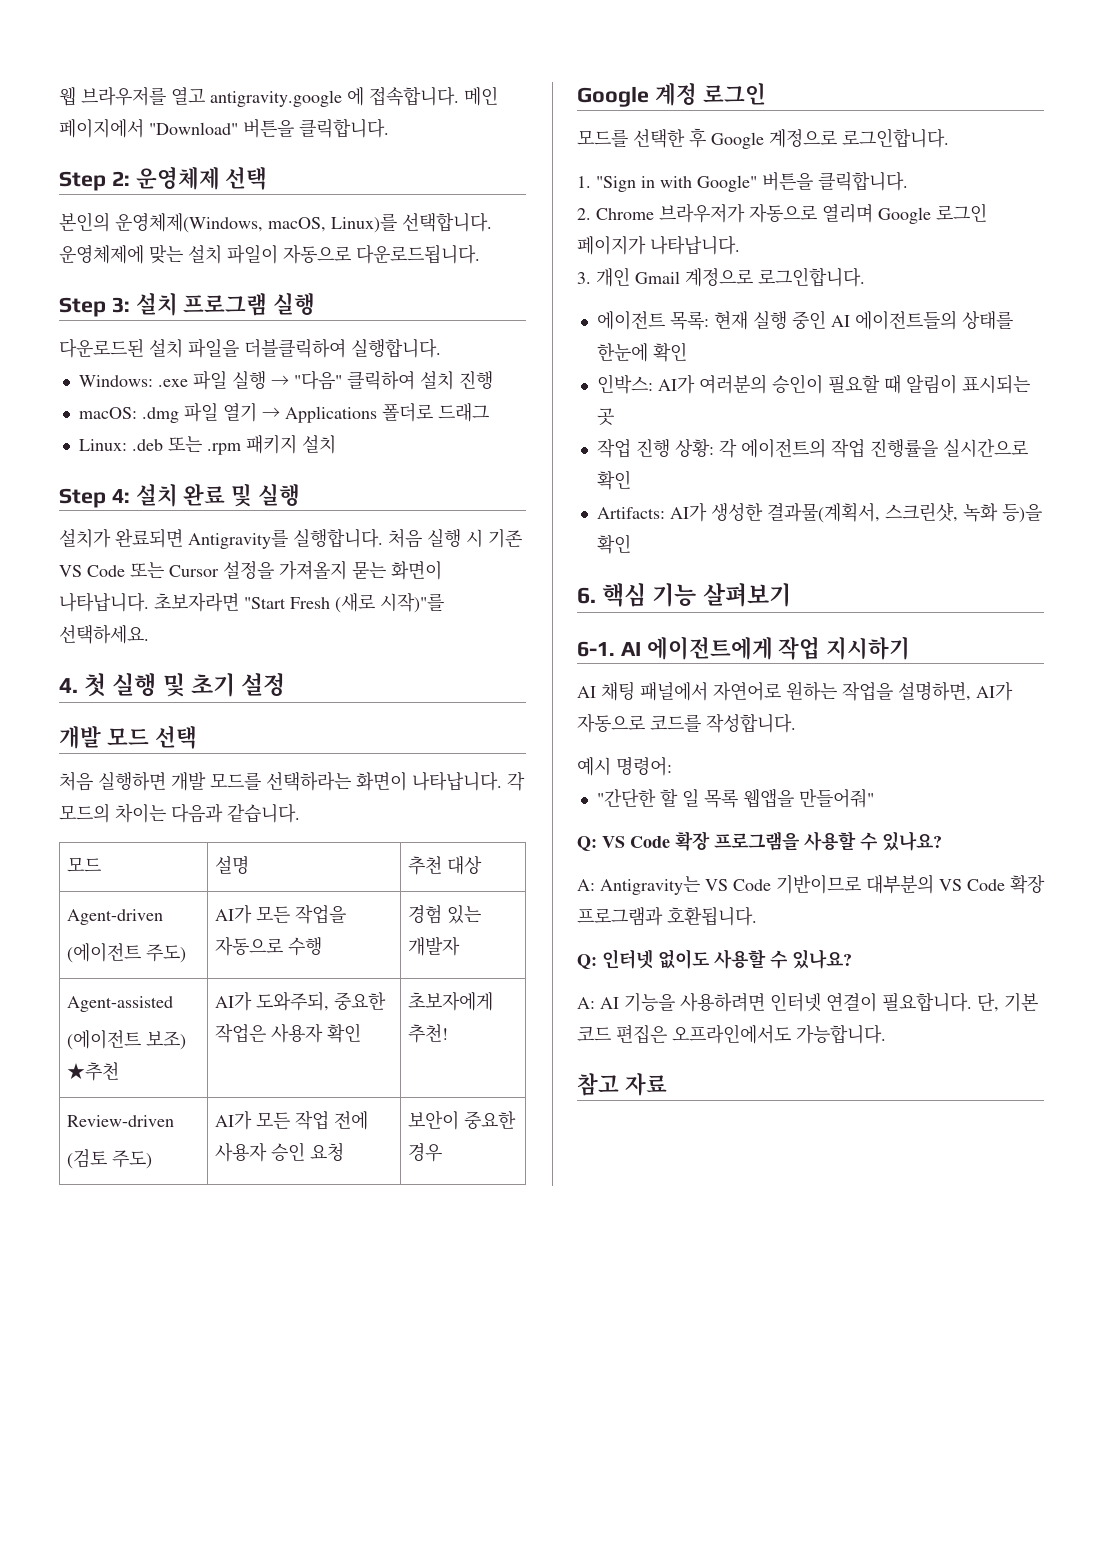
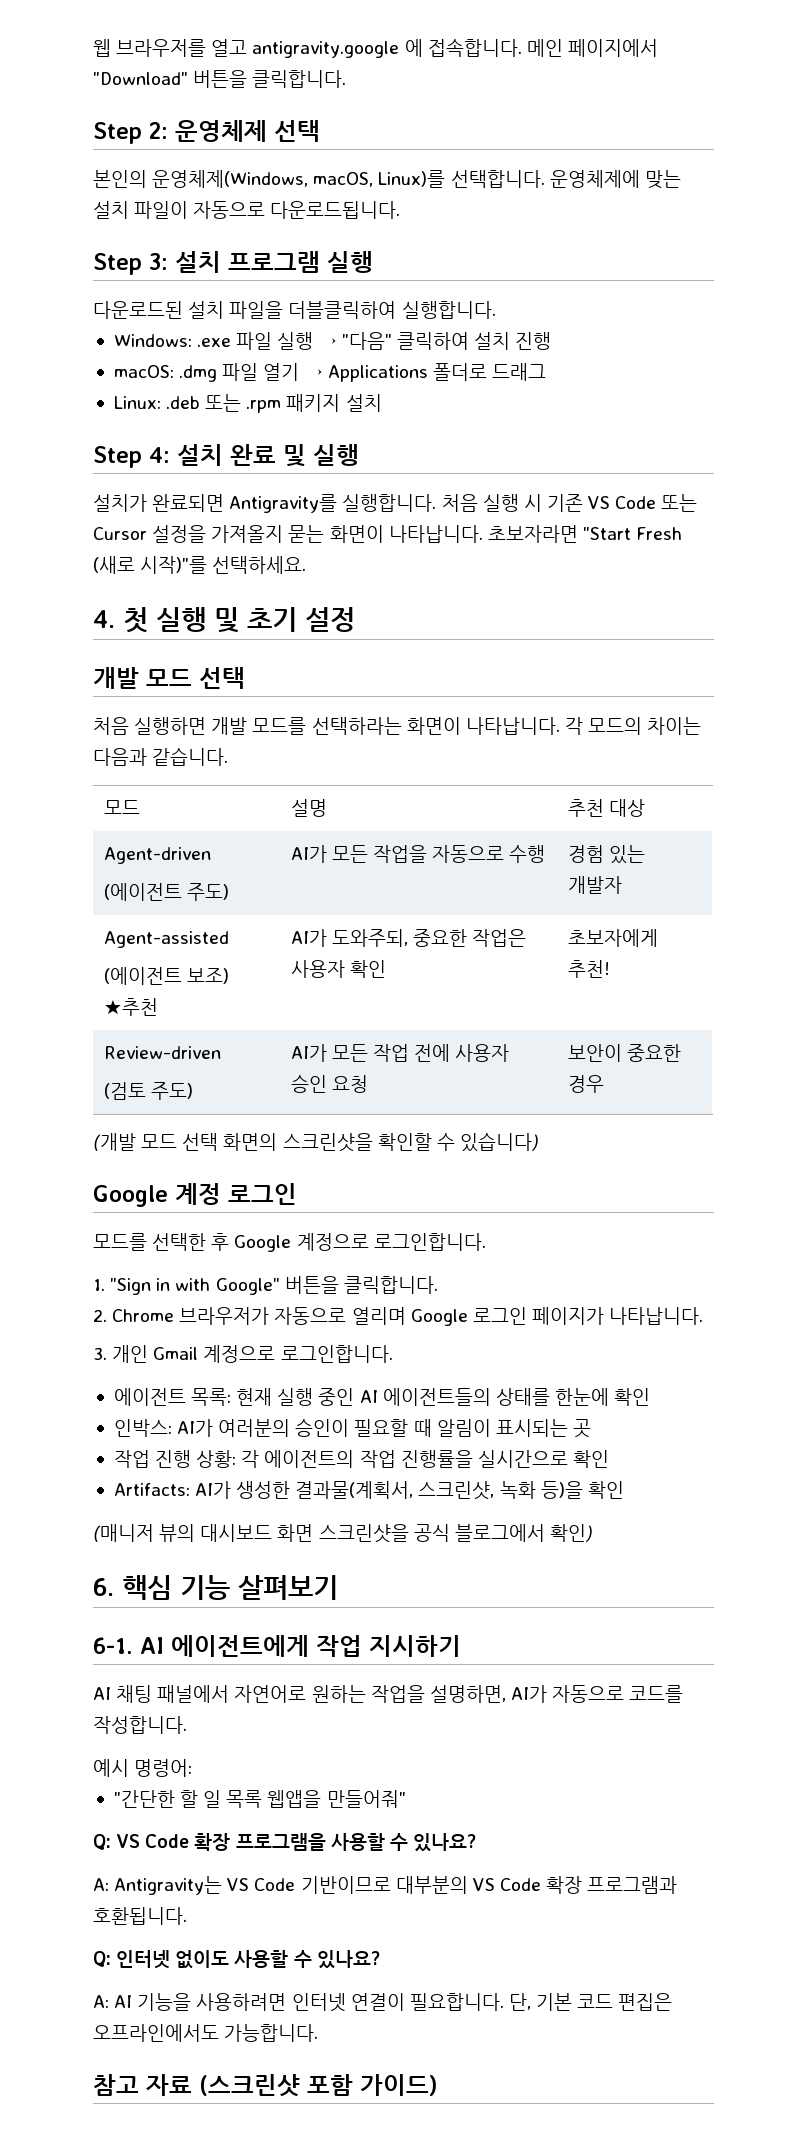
+ (개발 모드 선택 화면의 스크린샷을 확인할 수 있습니다)
+ (매니저 뷰의 대시보드 화면 스크린샷을 공식 블로그에서 확인)
- 참고 자료
+ 참고 자료 (스크린샷 포함 가이드)

